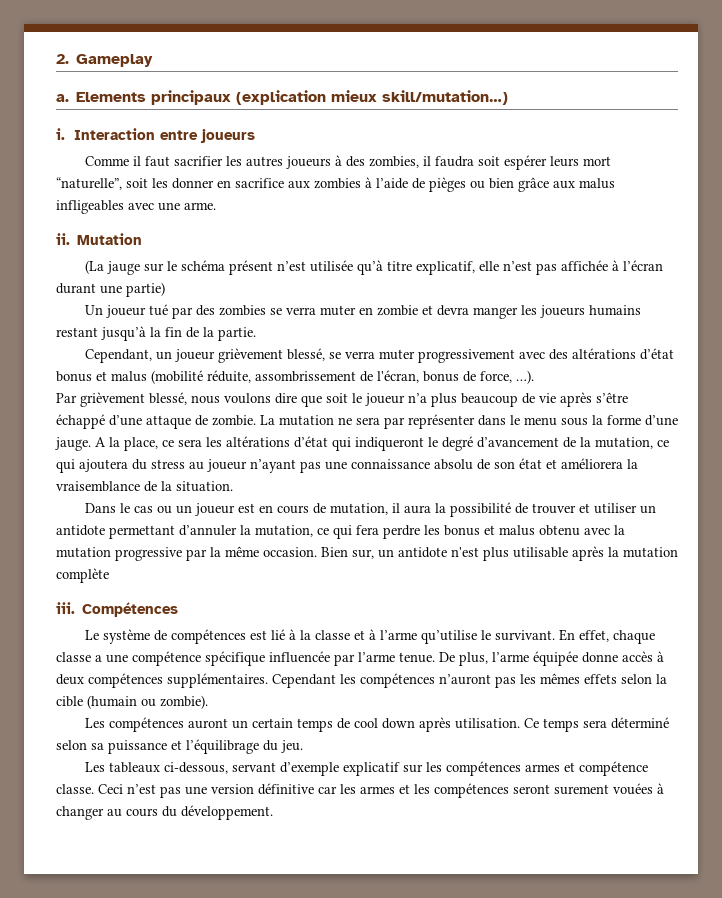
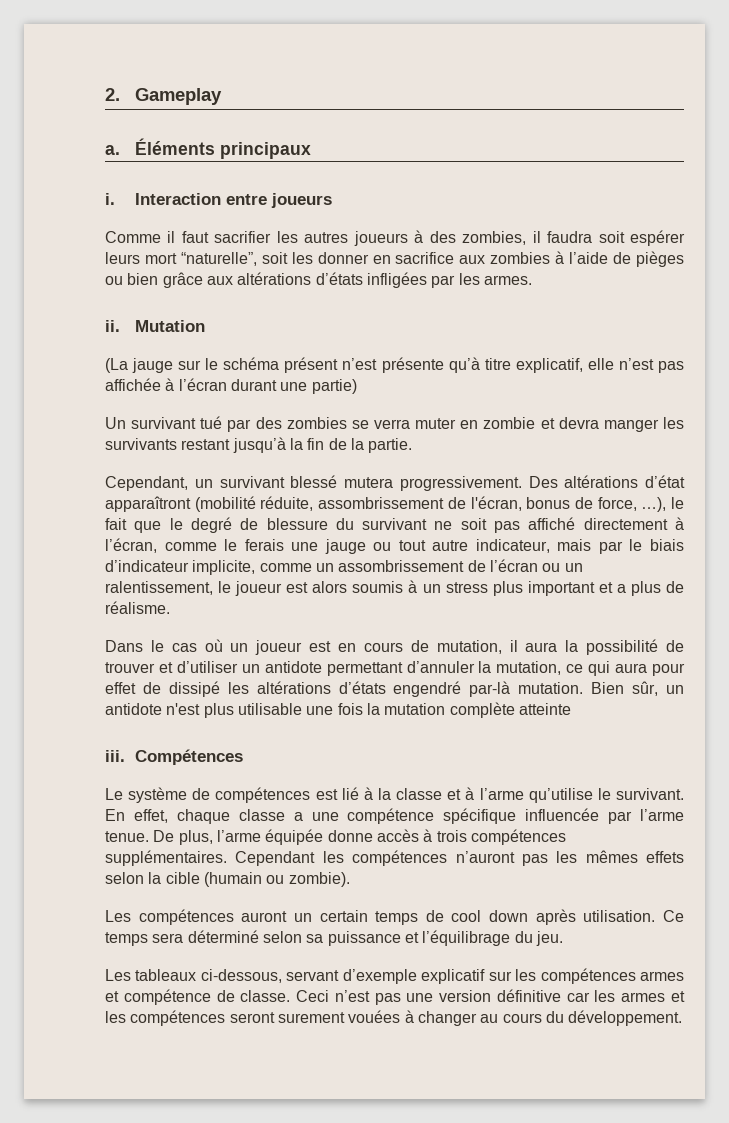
- Elements principaux (explication mieux skill/mutation…)
+ Éléments principaux
- Comme il faut sacrifier les autres joueurs à des zombies, il faudra soit espérer leurs mort “naturelle”, soit les donner en sacrifice aux zombies à l’aide de pièges ou bien grâce aux malus infligeables avec une arme.
+ Comme il faut sacrifier les autres joueurs à des zombies, il faudra soit espérer leurs mort “naturelle”, soit les donner en sacrifice aux zombies à l’aide de pièges ou bien grâce aux altérations d’états infligées par les armes.
- (La jauge sur le schéma présent n’est utilisée qu’à titre explicatif, elle n’est pas affichée à l’écran durant une partie)
+ (La jauge sur le schéma présent n’est présente qu’à titre explicatif, elle n’est pas affichée à l’écran durant une partie)
- Un joueur tué par des zombies se verra muter en zombie et devra manger les joueurs humains restant jusqu’à la fin de la partie.
+ Un survivant tué par des zombies se verra muter en zombie et devra manger les survivants restant jusqu’à la fin de la partie.
- Cependant, un joueur grièvement blessé, se verra muter progressivement avec des altérations d’état bonus et malus (mobilité réduite, assombrissement de l'écran, bonus de force, …).
- Par grièvement blessé, nous voulons dire que soit le joueur n’a plus beaucoup de vie après s’être échappé d’une attaque de zombie. La mutation ne sera par représenter dans le menu sous la forme d’une jauge. A la place, ce sera les altérations d’état qui indiqueront le degré d’avancement de la mutation, ce qui ajoutera du stress au joueur n’ayant pas une connaissance absolu de son état et améliorera la vraisemblance de la situation.
+ Cependant, un survivant blessé mutera progressivement. Des altérations d’état apparaîtront (mobilité réduite, assombrissement de l'écran, bonus de force, …), le fait que le degré de blessure du survivant ne soit pas affiché directement à l’écran, comme le ferais une jauge ou tout autre indicateur, mais par le biais d’indicateur implicite, comme un assombrissement de l’écran ou un ralentissement, le joueur est alors soumis à un stress plus important et a plus de réalisme.
- Dans le cas ou un joueur est en cours de mutation, il aura la possibilité de trouver et utiliser un antidote permettant d’annuler la mutation, ce qui fera perdre les bonus et malus obtenu avec la mutation progressive par la même occasion. Bien sur, un antidote n'est plus utilisable après la mutation complète
+ Dans le cas où un joueur est en cours de mutation, il aura la possibilité de trouver et d’utiliser un antidote permettant d’annuler la mutation, ce qui aura pour effet de dissipé les altérations d’états engendré par-là mutation. Bien sûr, un antidote n'est plus utilisable une fois la mutation complète atteinte
- De plus, l’arme équipée donne accès à deux compétences supplémentaires.
+ De plus, l’arme équipée donne accès à trois compétences supplémentaires.
- Les tableaux ci-dessous, servant d’exemple explicatif sur les compétences armes et compétence classe.
+ Les tableaux ci-dessous, servant d’exemple explicatif sur les compétences armes et compétence de classe.

